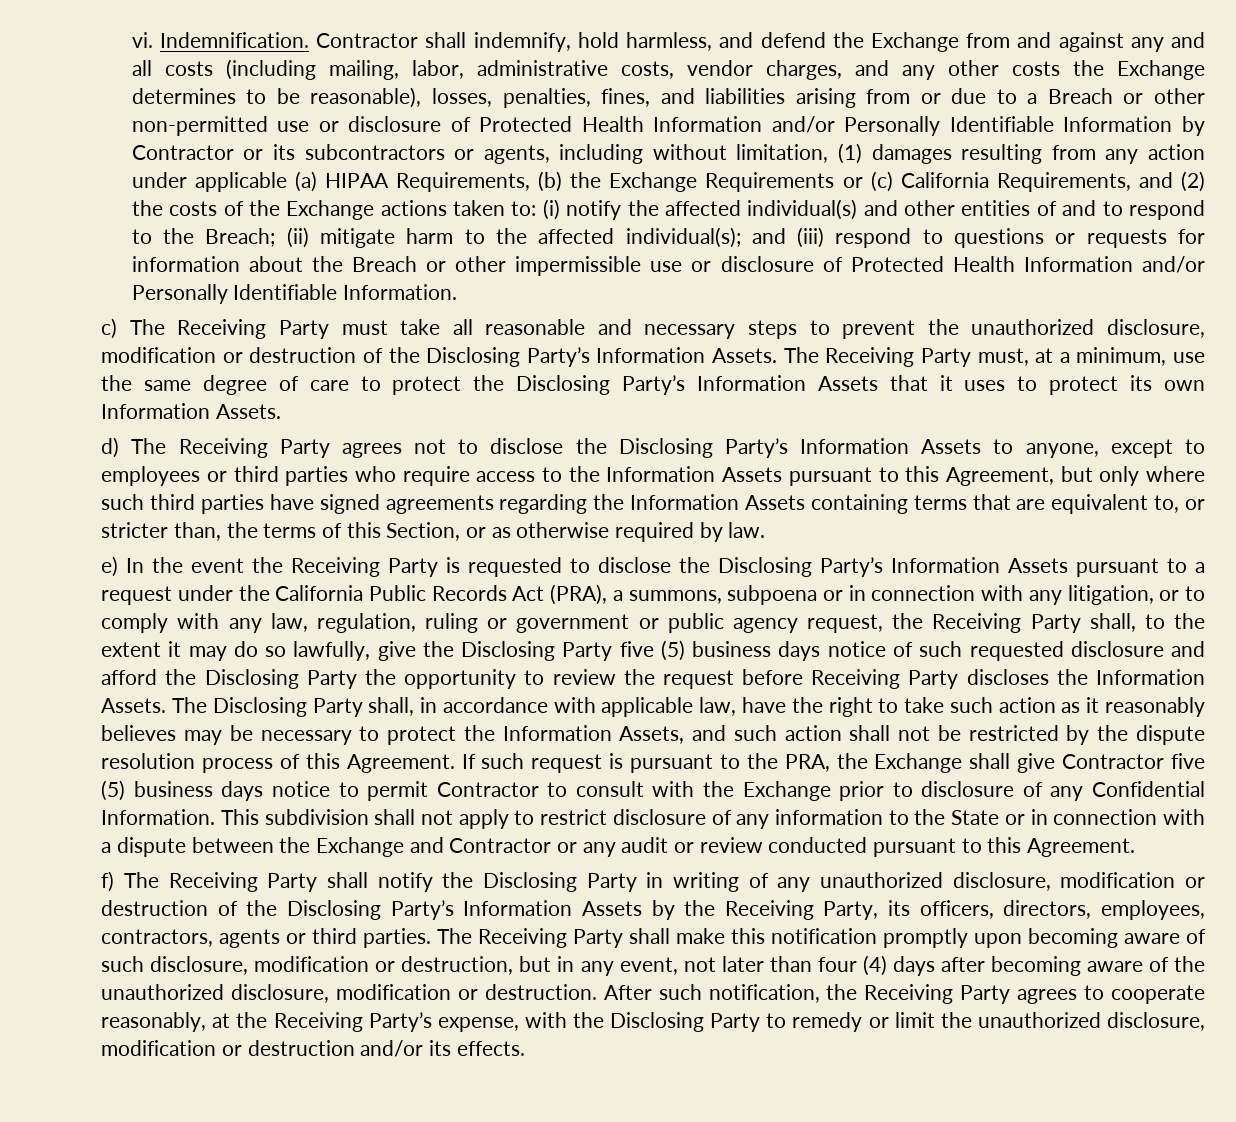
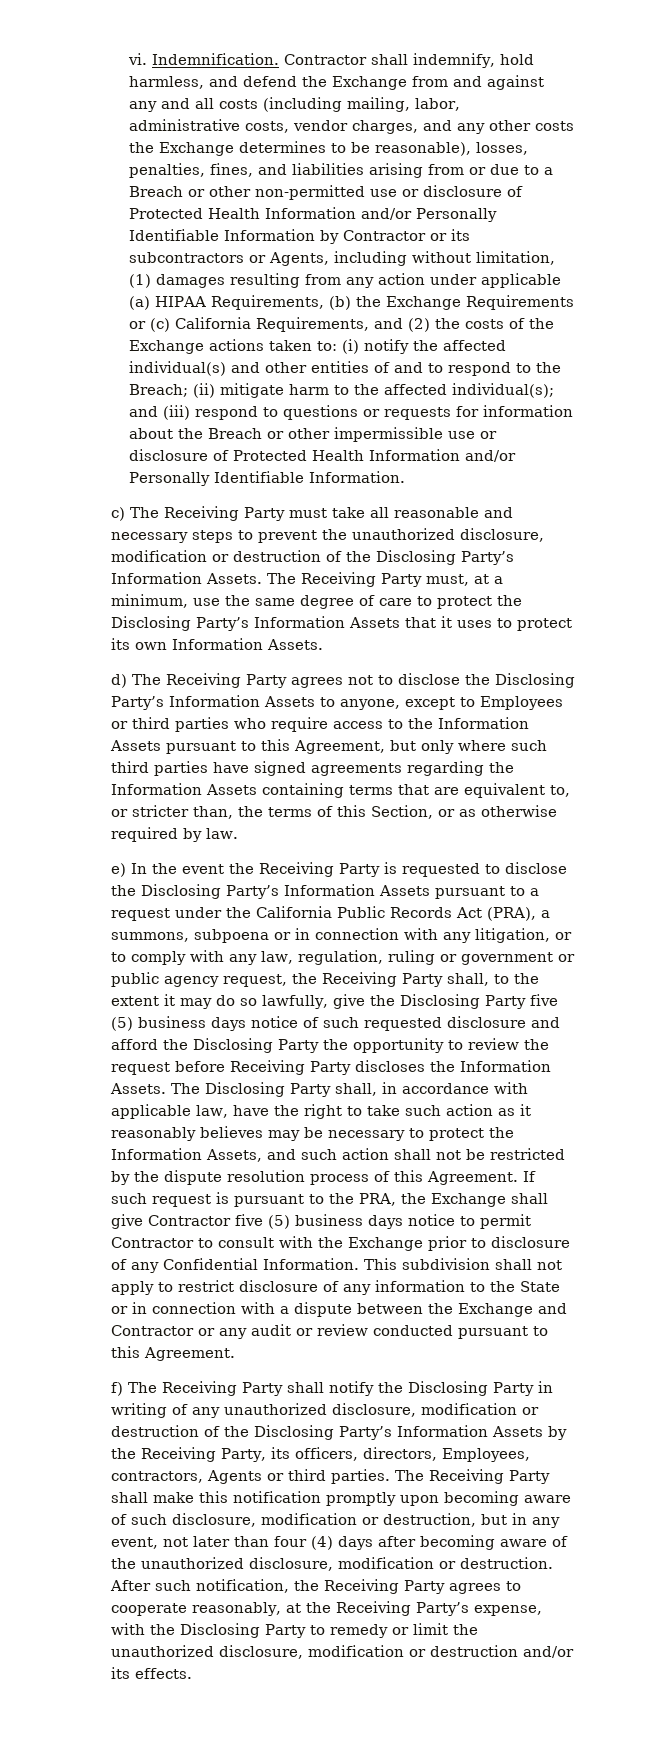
- Contractor shall indemnify, hold harmless, and defend the Exchange from and against any and all costs (including mailing, labor, administrative costs, vendor charges, and any other costs the Exchange determines to be reasonable), losses, penalties, fines, and liabilities arising from or due to a Breach or other non-permitted use or disclosure of Protected Health Information and/or Personally Identifiable Information by Contractor or its subcontractors or agents, including without limitation, (1) damages resulting from any action under applicable (a) HIPAA Requirements, (b) the Exchange Requirements or (c) California Requirements, and (2) the costs of the Exchange actions taken to:
+ Contractor shall indemnify, hold harmless, and defend the Exchange from and against any and all costs (including mailing, labor, administrative costs, vendor charges, and any other costs the Exchange determines to be reasonable), losses, penalties, fines, and liabilities arising from or due to a Breach or other non-permitted use or disclosure of Protected Health Information and/or Personally Identifiable Information by Contractor or its subcontractors or Agents, including without limitation, (1) damages resulting from any action under applicable (a) HIPAA Requirements, (b) the Exchange Requirements or (c) California Requirements, and (2) the costs of the Exchange actions taken to:
- d) The Receiving Party agrees not to disclose the Disclosing Party’s Information Assets to anyone, except to employees or third parties who require access to the Information Assets pursuant to this Agreement, but only where such third parties have signed agreements regarding the Information Assets containing terms that are equivalent to, or stricter than, the terms of this Section, or as otherwise required by law.
+ d) The Receiving Party agrees not to disclose the Disclosing Party’s Information Assets to anyone, except to Employees or third parties who require access to the Information Assets pursuant to this Agreement, but only where such third parties have signed agreements regarding the Information Assets containing terms that are equivalent to, or stricter than, the terms of this Section, or as otherwise required by law.
- f) The Receiving Party shall notify the Disclosing Party in writing of any unauthorized disclosure, modification or destruction of the Disclosing Party’s Information Assets by the Receiving Party, its officers, directors, employees, contractors, agents or third parties.
+ f) The Receiving Party shall notify the Disclosing Party in writing of any unauthorized disclosure, modification or destruction of the Disclosing Party’s Information Assets by the Receiving Party, its officers, directors, Employees, contractors, Agents or third parties.

